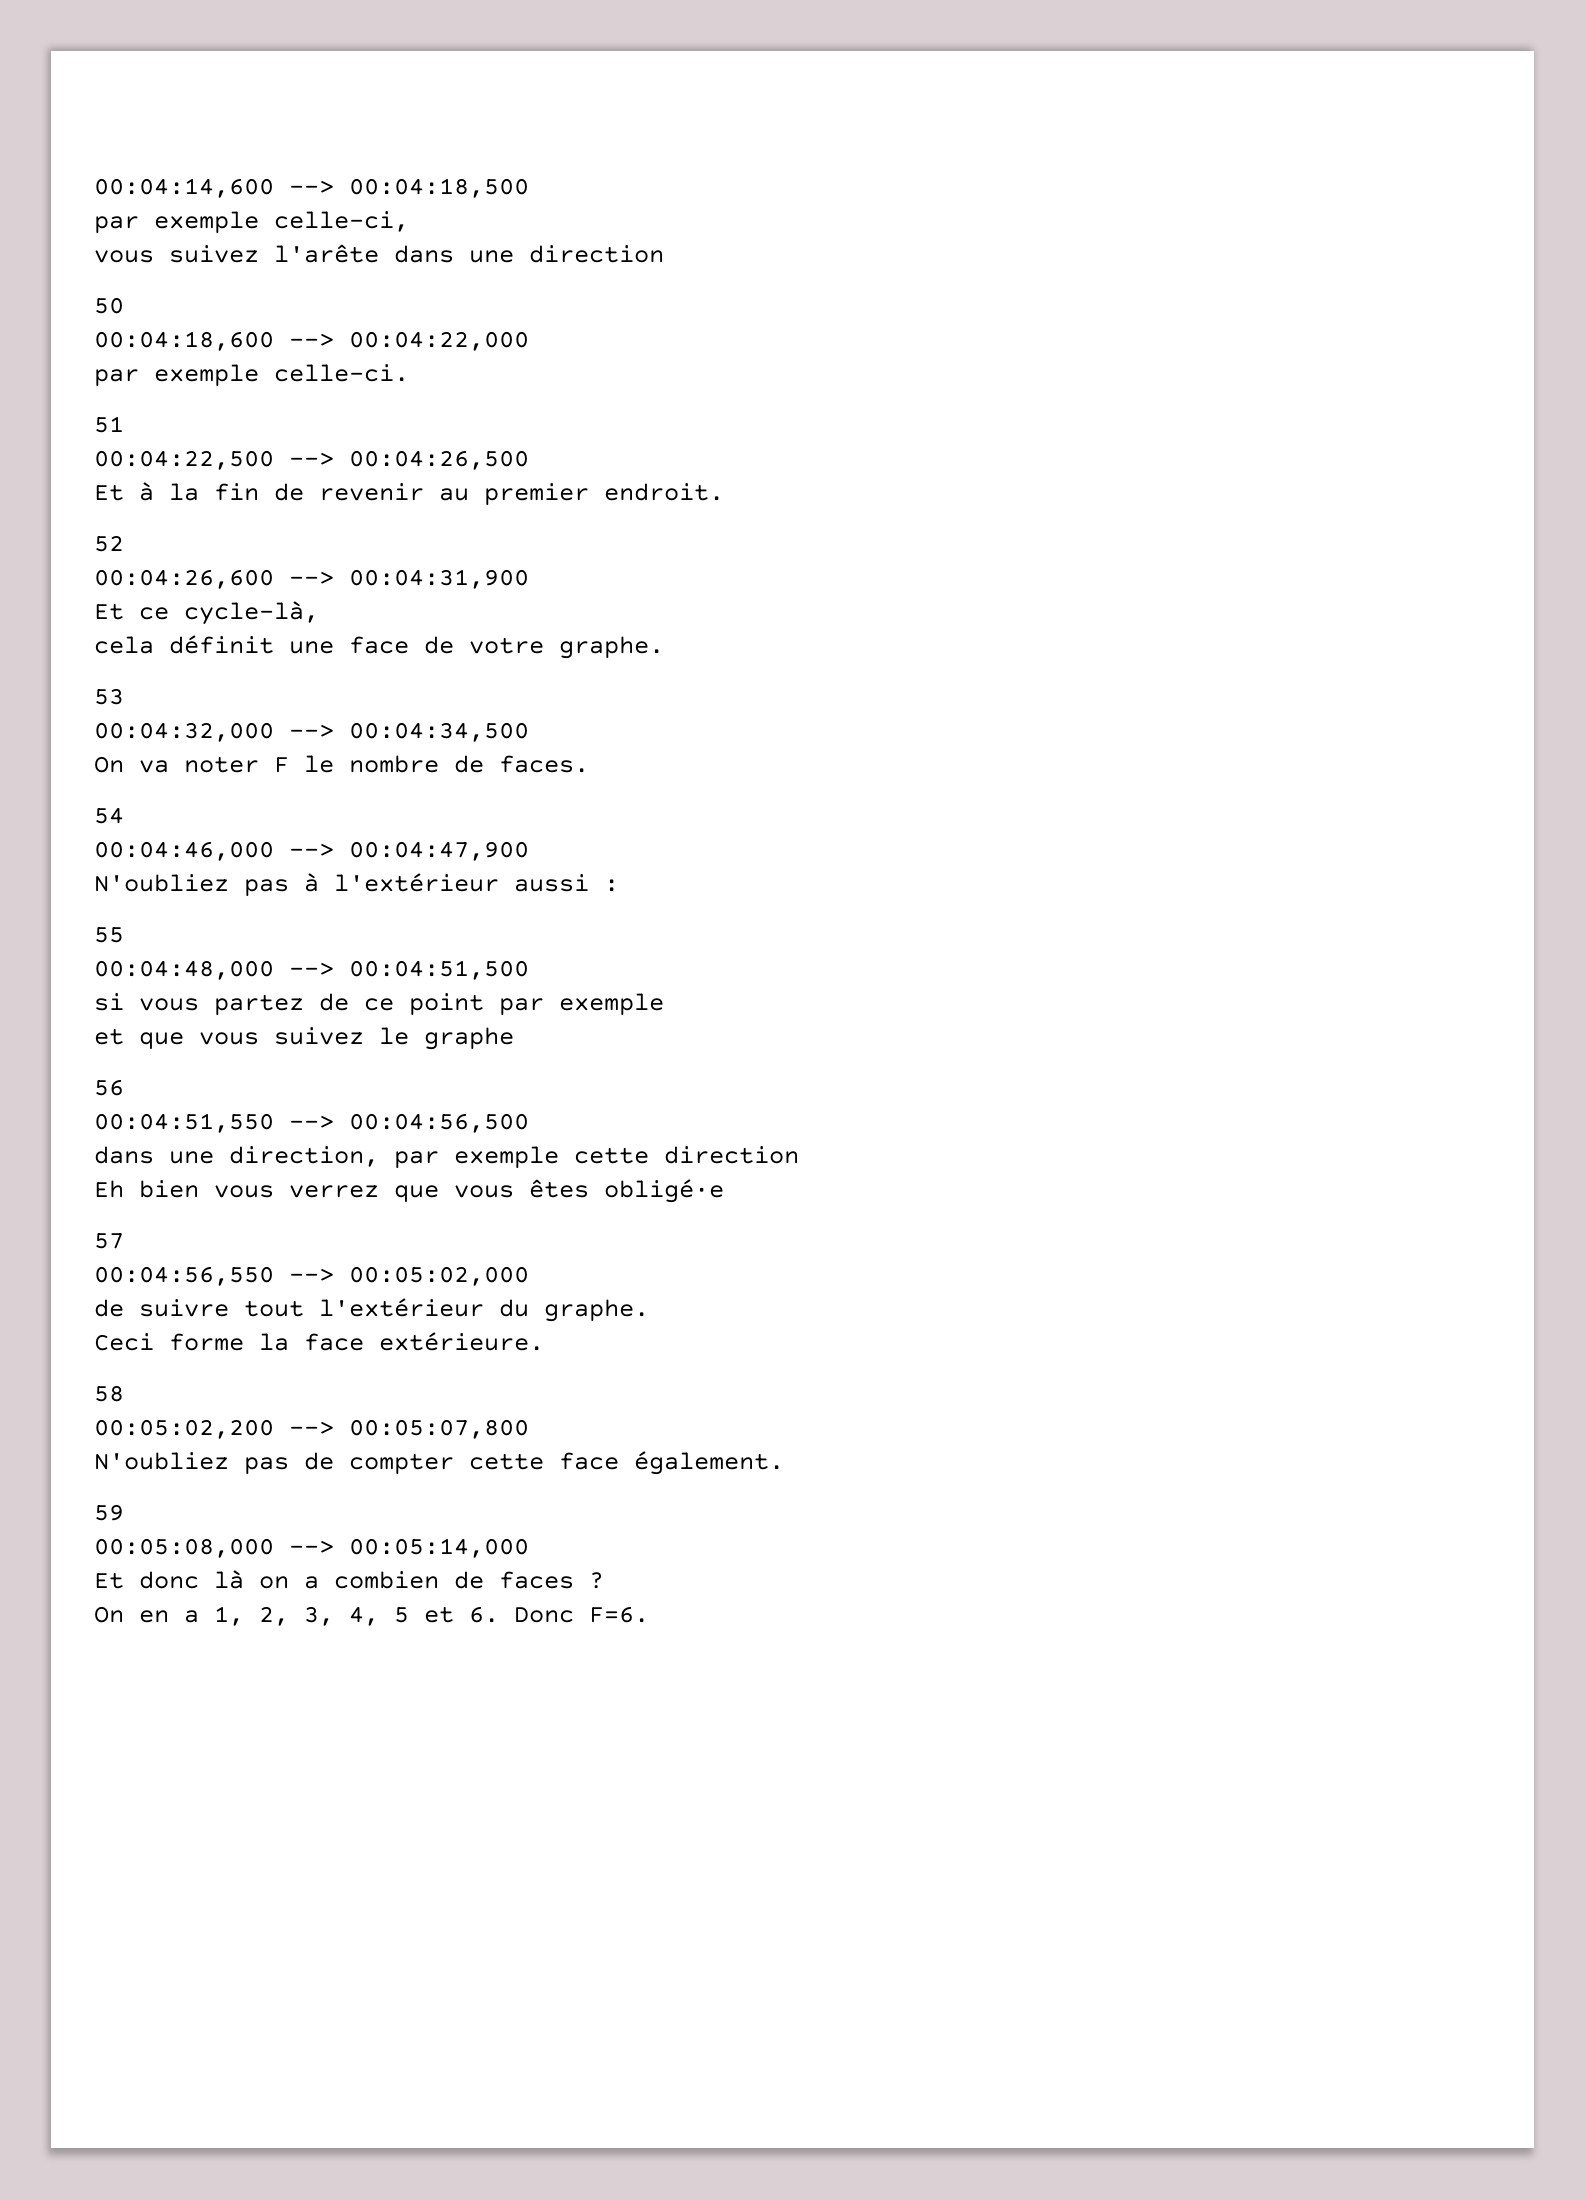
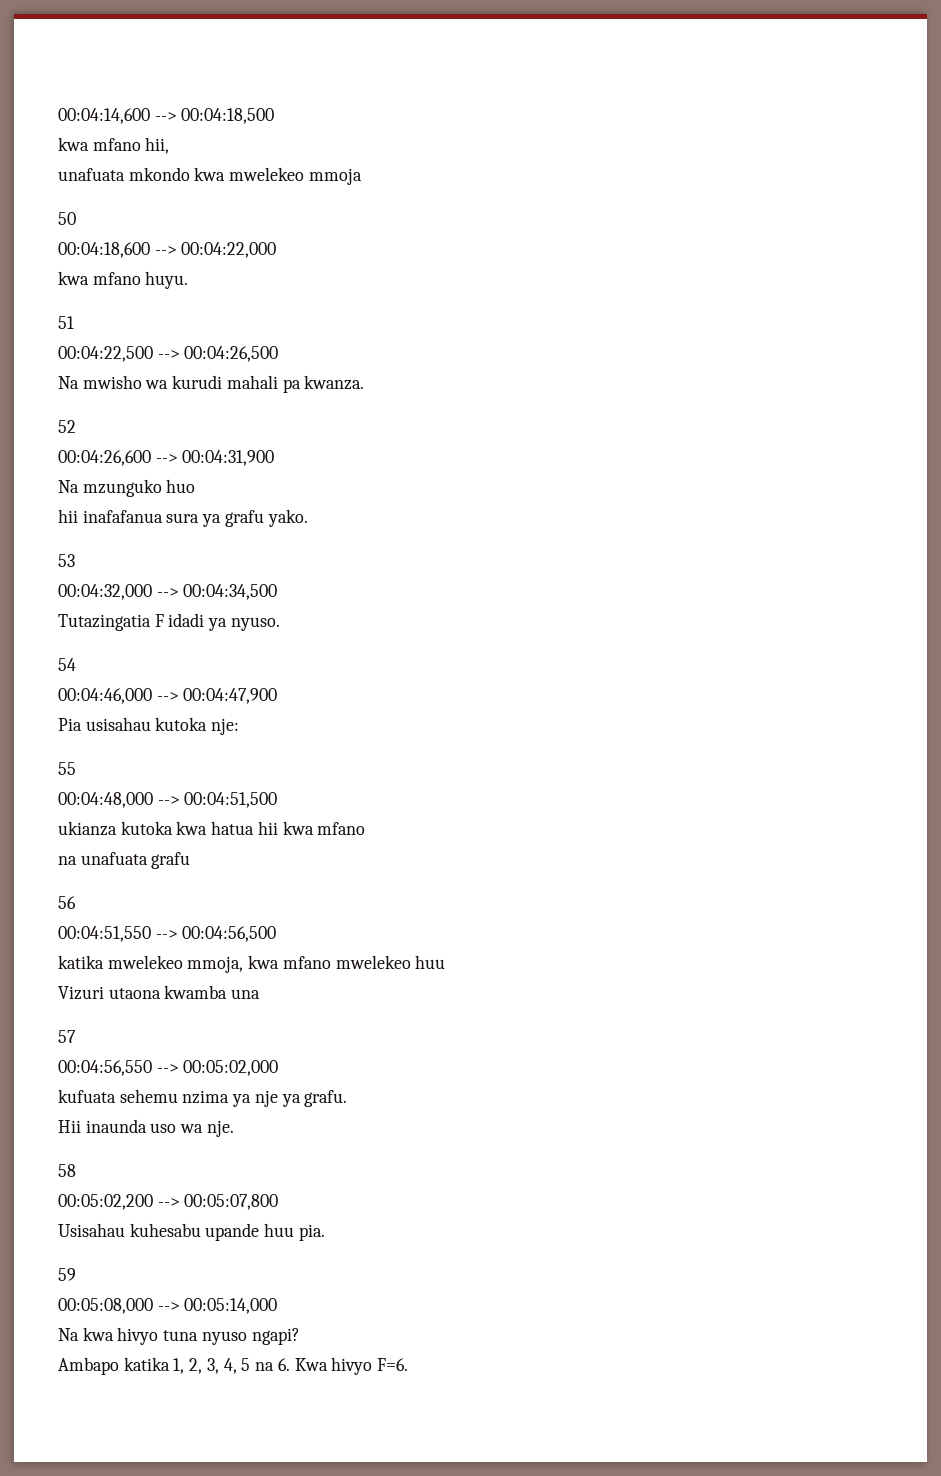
- par exemple celle-ci,
- vous suivez l'arête dans une direction
+ kwa mfano hii,
+ unafuata mkondo kwa mwelekeo mmoja
- par exemple celle-ci.
+ kwa mfano huyu.
- Et à la fin de revenir au premier endroit.
+ Na mwisho wa kurudi mahali pa kwanza.
  52
  00:04:26,600 --> 00:04:31,900
- Et ce cycle-là,
- cela définit une face de votre graphe.
+ Na mzunguko huo
+ hii inafafanua sura ya grafu yako.
  53
  00:04:32,000 --> 00:04:34,500
- On va noter F le nombre de faces.
+ Tutazingatia F idadi ya nyuso.
  54
  00:04:46,000 --> 00:04:47,900
- N'oubliez pas à l'extérieur aussi :
+ Pia usisahau kutoka nje:
  55
  00:04:48,000 --> 00:04:51,500
- si vous partez de ce point par exemple
- et que vous suivez le graphe
+ ukianza kutoka kwa hatua hii kwa mfano
+ na unafuata grafu
  56
  00:04:51,550 --> 00:04:56,500
- dans une direction, par exemple cette direction
- Eh bien vous verrez que vous êtes obligé·e
+ katika mwelekeo mmoja, kwa mfano mwelekeo huu
+ Vizuri utaona kwamba una
  57
  00:04:56,550 --> 00:05:02,000
- de suivre tout l'extérieur du graphe.
- Ceci forme la face extérieure.
+ kufuata sehemu nzima ya nje ya grafu.
+ Hii inaunda uso wa nje.
  58
  00:05:02,200 --> 00:05:07,800
- N'oubliez pas de compter cette face également.
+ Usisahau kuhesabu upande huu pia.
  59
  00:05:08,000 --> 00:05:14,000
- Et donc là on a combien de faces ?
- On en a 1, 2, 3, 4, 5 et 6. Donc F=6.
+ Na kwa hivyo tuna nyuso ngapi?
+ Ambapo katika 1, 2, 3, 4, 5 na 6. Kwa hivyo F=6.

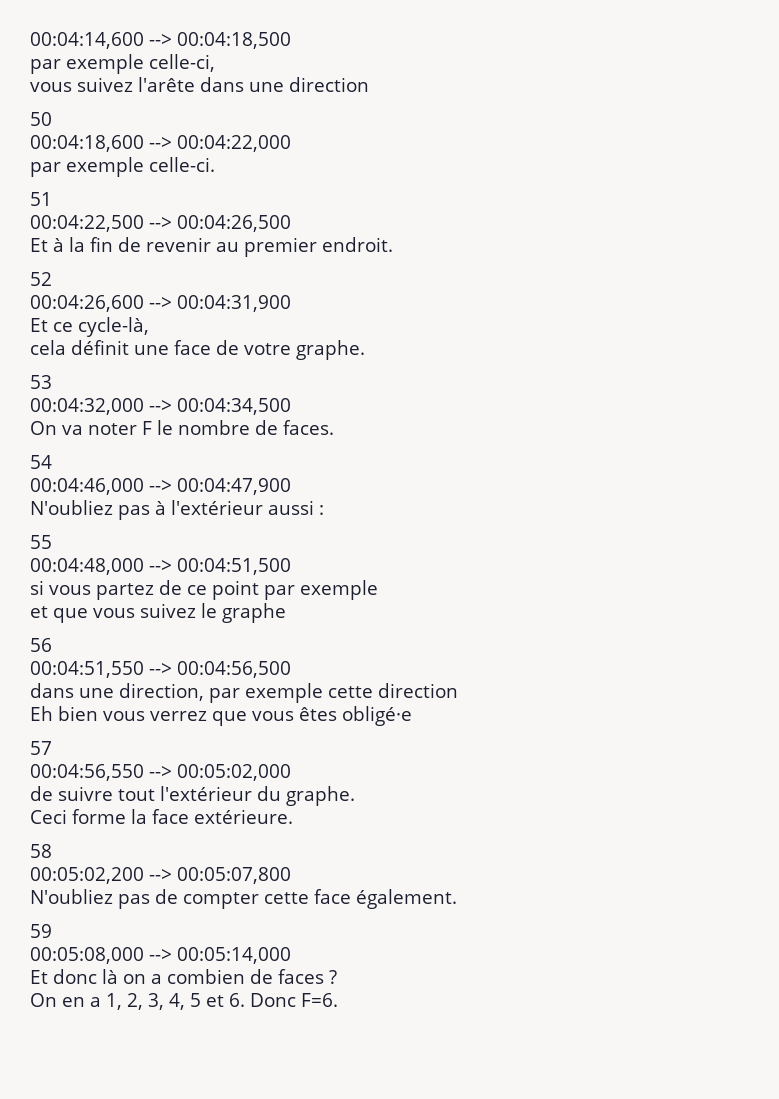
- kwa mfano hii,
- unafuata mkondo kwa mwelekeo mmoja
+ par exemple celle-ci,
+ vous suivez l'arête dans une direction
- kwa mfano huyu.
+ par exemple celle-ci.
- Na mwisho wa kurudi mahali pa kwanza.
+ Et à la fin de revenir au premier endroit.
  52
  00:04:26,600 --> 00:04:31,900
- Na mzunguko huo
- hii inafafanua sura ya grafu yako.
+ Et ce cycle-là,
+ cela définit une face de votre graphe.
  53
  00:04:32,000 --> 00:04:34,500
- Tutazingatia F idadi ya nyuso.
+ On va noter F le nombre de faces.
  54
  00:04:46,000 --> 00:04:47,900
- Pia usisahau kutoka nje:
+ N'oubliez pas à l'extérieur aussi :
  55
  00:04:48,000 --> 00:04:51,500
- ukianza kutoka kwa hatua hii kwa mfano
- na unafuata grafu
+ si vous partez de ce point par exemple
+ et que vous suivez le graphe
  56
  00:04:51,550 --> 00:04:56,500
- katika mwelekeo mmoja, kwa mfano mwelekeo huu
- Vizuri utaona kwamba una
+ dans une direction, par exemple cette direction
+ Eh bien vous verrez que vous êtes obligé·e
  57
  00:04:56,550 --> 00:05:02,000
- kufuata sehemu nzima ya nje ya grafu.
- Hii inaunda uso wa nje.
+ de suivre tout l'extérieur du graphe.
+ Ceci forme la face extérieure.
  58
  00:05:02,200 --> 00:05:07,800
- Usisahau kuhesabu upande huu pia.
+ N'oubliez pas de compter cette face également.
  59
  00:05:08,000 --> 00:05:14,000
- Na kwa hivyo tuna nyuso ngapi?
- Ambapo katika 1, 2, 3, 4, 5 na 6. Kwa hivyo F=6.
+ Et donc là on a combien de faces ?
+ On en a 1, 2, 3, 4, 5 et 6. Donc F=6.

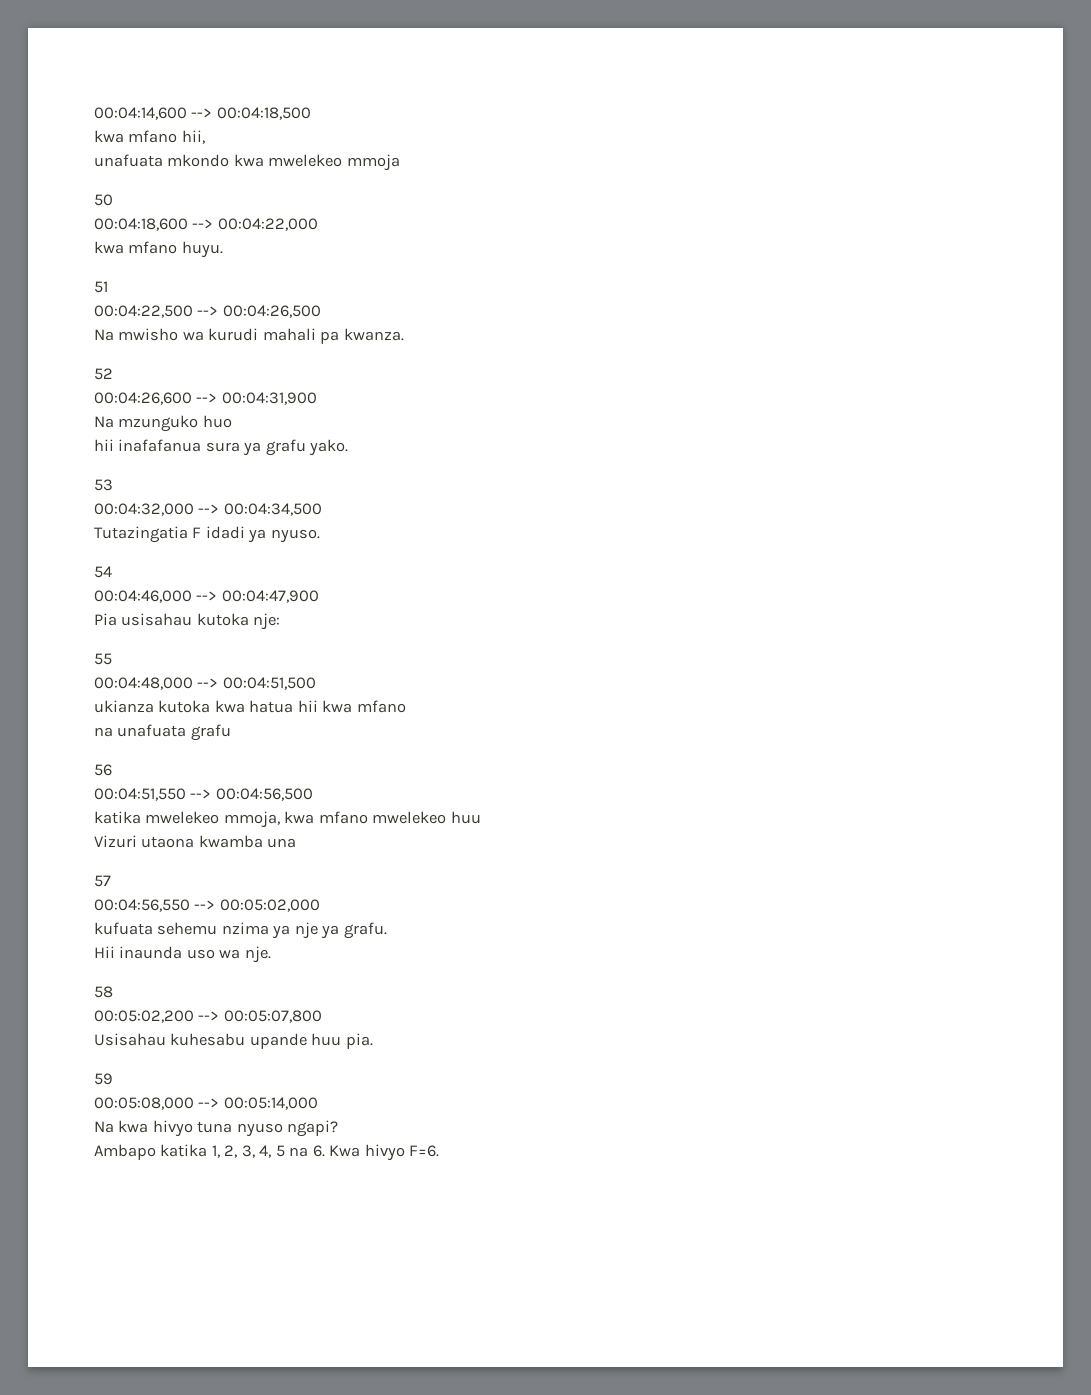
- par exemple celle-ci,
- vous suivez l'arête dans une direction
+ kwa mfano hii,
+ unafuata mkondo kwa mwelekeo mmoja
- par exemple celle-ci.
+ kwa mfano huyu.
- Et à la fin de revenir au premier endroit.
+ Na mwisho wa kurudi mahali pa kwanza.
  52
  00:04:26,600 --> 00:04:31,900
- Et ce cycle-là,
- cela définit une face de votre graphe.
+ Na mzunguko huo
+ hii inafafanua sura ya grafu yako.
  53
  00:04:32,000 --> 00:04:34,500
- On va noter F le nombre de faces.
+ Tutazingatia F idadi ya nyuso.
  54
  00:04:46,000 --> 00:04:47,900
- N'oubliez pas à l'extérieur aussi :
+ Pia usisahau kutoka nje:
  55
  00:04:48,000 --> 00:04:51,500
- si vous partez de ce point par exemple
- et que vous suivez le graphe
+ ukianza kutoka kwa hatua hii kwa mfano
+ na unafuata grafu
  56
  00:04:51,550 --> 00:04:56,500
- dans une direction, par exemple cette direction
- Eh bien vous verrez que vous êtes obligé·e
+ katika mwelekeo mmoja, kwa mfano mwelekeo huu
+ Vizuri utaona kwamba una
  57
  00:04:56,550 --> 00:05:02,000
- de suivre tout l'extérieur du graphe.
- Ceci forme la face extérieure.
+ kufuata sehemu nzima ya nje ya grafu.
+ Hii inaunda uso wa nje.
  58
  00:05:02,200 --> 00:05:07,800
- N'oubliez pas de compter cette face également.
+ Usisahau kuhesabu upande huu pia.
  59
  00:05:08,000 --> 00:05:14,000
- Et donc là on a combien de faces ?
- On en a 1, 2, 3, 4, 5 et 6. Donc F=6.
+ Na kwa hivyo tuna nyuso ngapi?
+ Ambapo katika 1, 2, 3, 4, 5 na 6. Kwa hivyo F=6.

